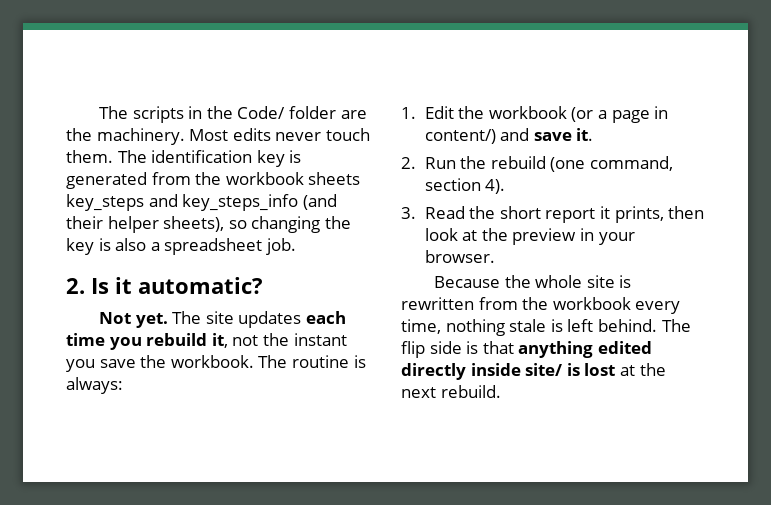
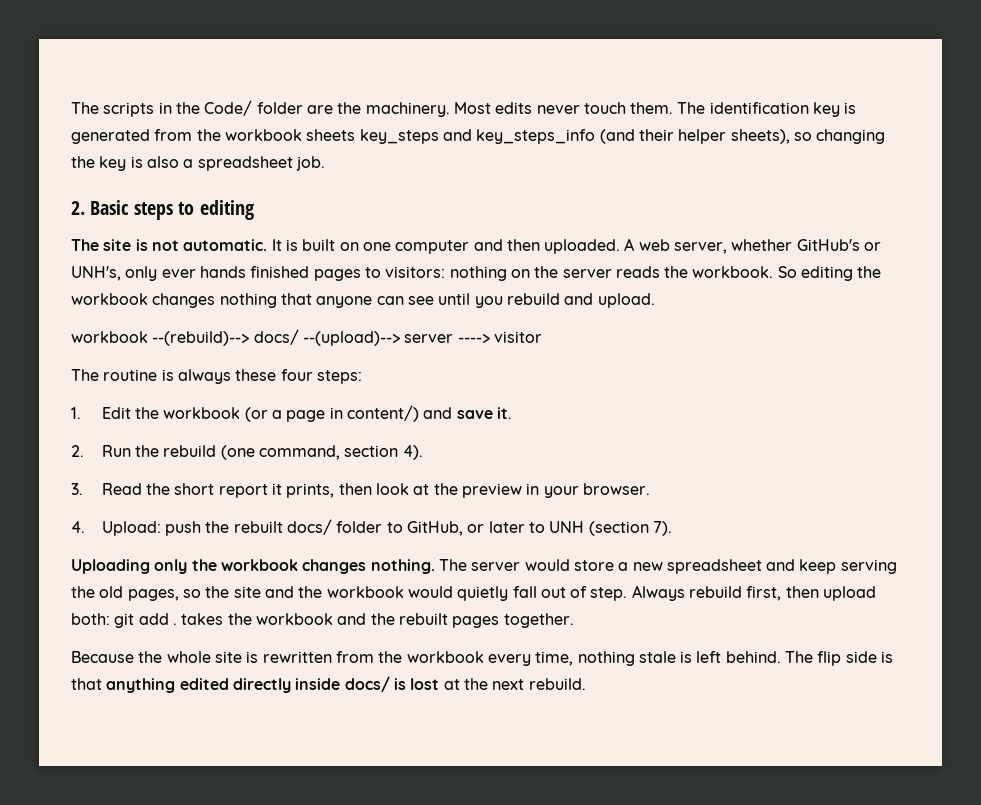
- 2. Is it automatic?
- Not yet. The site updates each time you rebuild it, not the instant you save the workbook. The routine is always:
+ 2. Basic steps to editing
+ The site is not automatic. It is built on one computer and then uploaded. A web server, whether GitHub's or UNH's, only ever hands finished pages to visitors: nothing on the server reads the workbook. So editing the workbook changes nothing that anyone can see until you rebuild and upload.
+ workbook --(rebuild)--> docs/ --(upload)--> server ----> visitor
+ The routine is always these four steps:
+ 4. Upload: push the rebuilt docs/ folder to GitHub, or later to UNH (section 7).
+ Uploading only the workbook changes nothing. The server would store a new spreadsheet and keep serving the old pages, so the site and the workbook would quietly fall out of step. Always rebuild first, then upload both: git add . takes the workbook and the rebuilt pages together.
- The flip side is that anything edited directly inside site/ is lost at the next rebuild.
+ The flip side is that anything edited directly inside docs/ is lost at the next rebuild.

